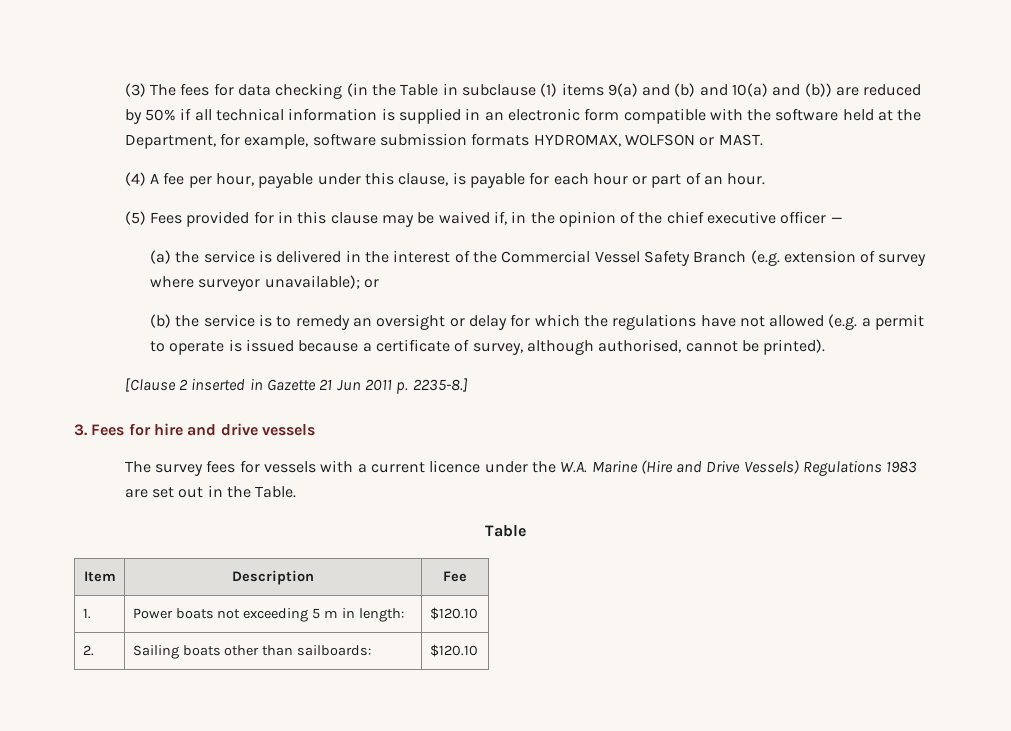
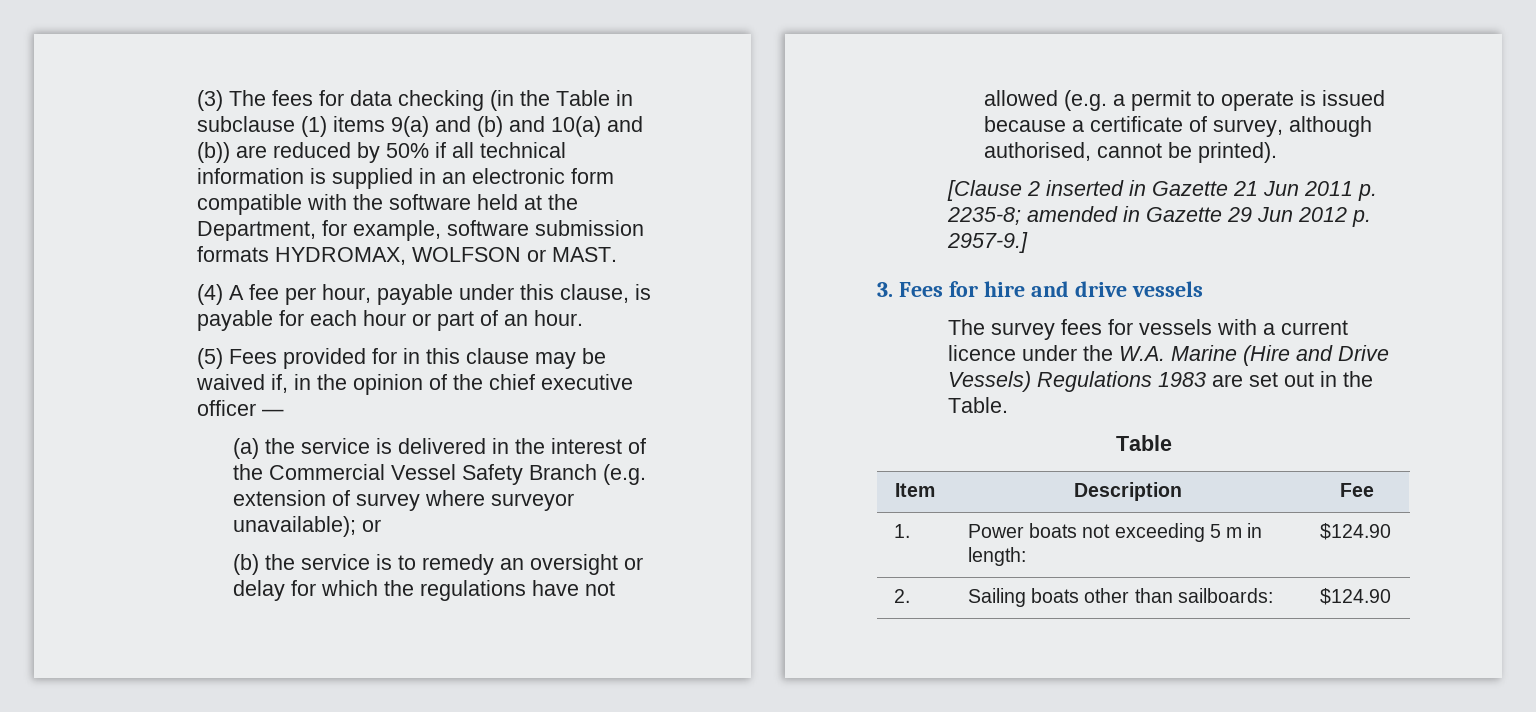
- [Clause 2 inserted in Gazette 21 Jun 2011 p. 2235-8.]
+ [Clause 2 inserted in Gazette 21 Jun 2011 p. 2235-8; amended in Gazette 29 Jun 2012 p. 2957-9.]
- 1. | Power boats not exceeding 5 m in length: | $120.10
+ 1. | Power boats not exceeding 5 m in length: | $124.90
- 2. | Sailing boats other than sailboards: | $120.10
+ 2. | Sailing boats other than sailboards: | $124.90

